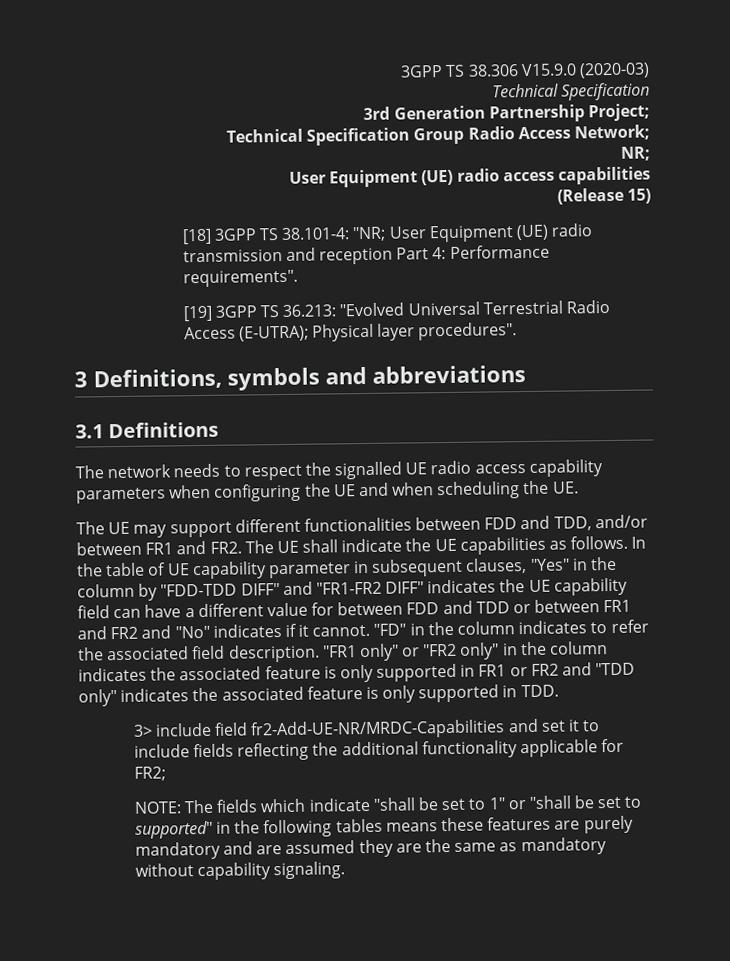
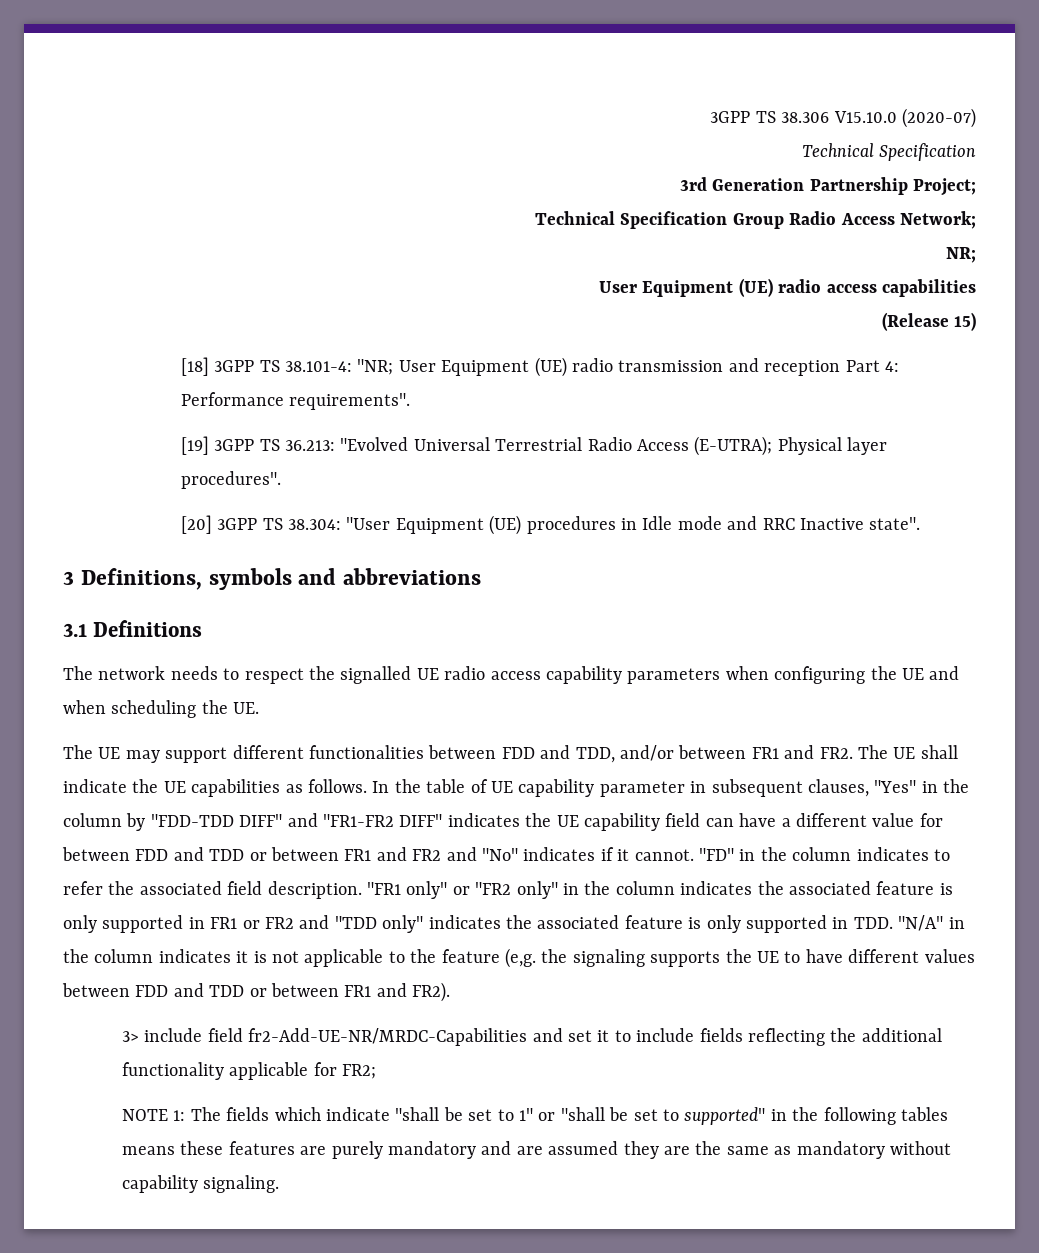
- 3GPP TS 38.306 V15.9.0 (2020-03)
+ 3GPP TS 38.306 V15.10.0 (2020-07)
+ [20] 3GPP TS 38.304: "User Equipment (UE) procedures in Idle mode and RRC Inactive state".
- "FR1 only" or "FR2 only" in the column indicates the associated feature is only supported in FR1 or FR2 and "TDD only" indicates the associated feature is only supported in TDD.
+ "FR1 only" or "FR2 only" in the column indicates the associated feature is only supported in FR1 or FR2 and "TDD only" indicates the associated feature is only supported in TDD. "N/A" in the column indicates it is not applicable to the feature (e,g. the signaling supports the UE to have different values between FDD and TDD or between FR1 and FR2).
- NOTE: The fields which indicate "shall be set to 1" or "shall be set to supported" in the following tables means these features are purely mandatory and are assumed they are the same as mandatory without capability signaling.
+ NOTE 1: The fields which indicate "shall be set to 1" or "shall be set to supported" in the following tables means these features are purely mandatory and are assumed they are the same as mandatory without capability signaling.

